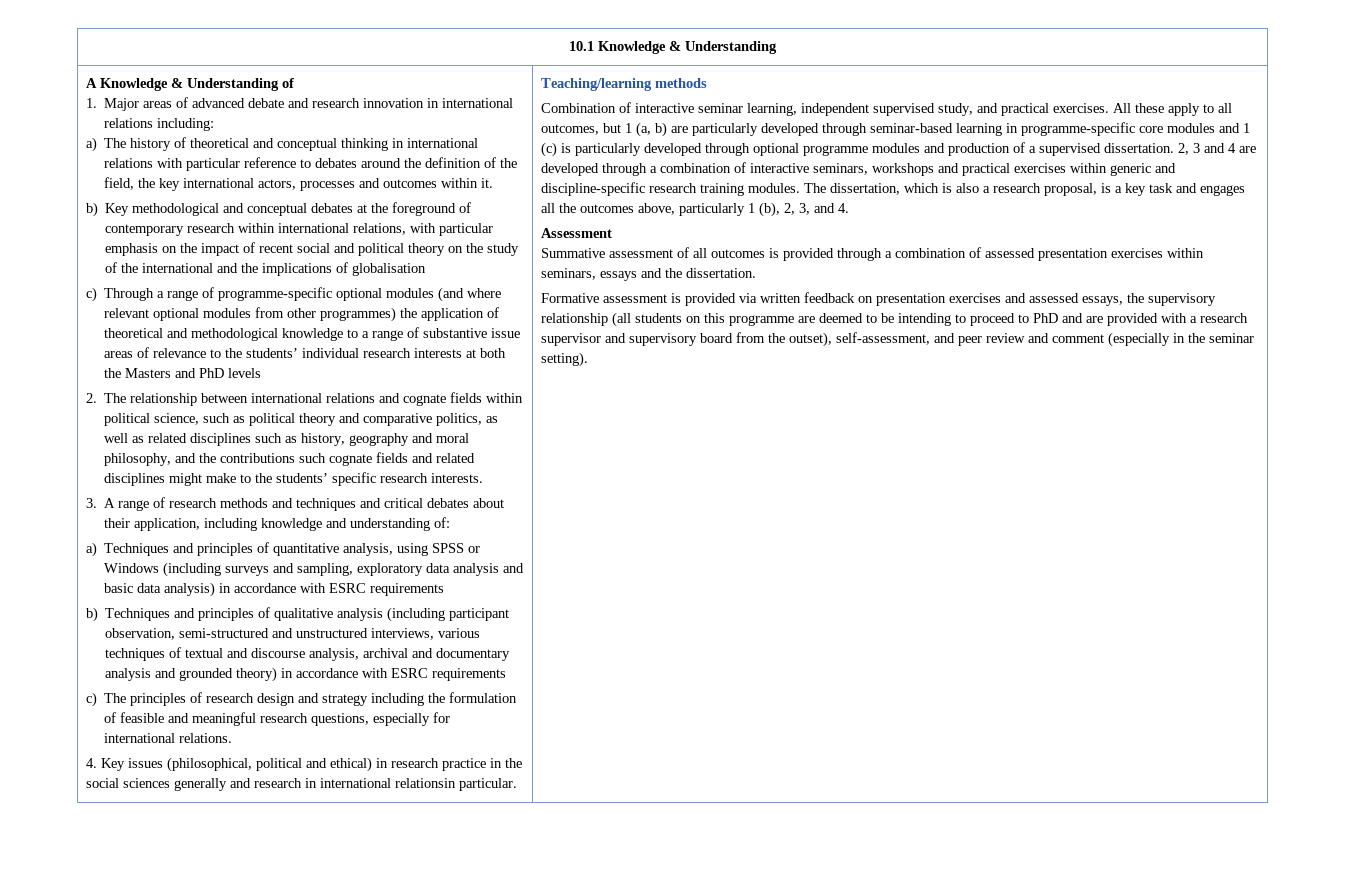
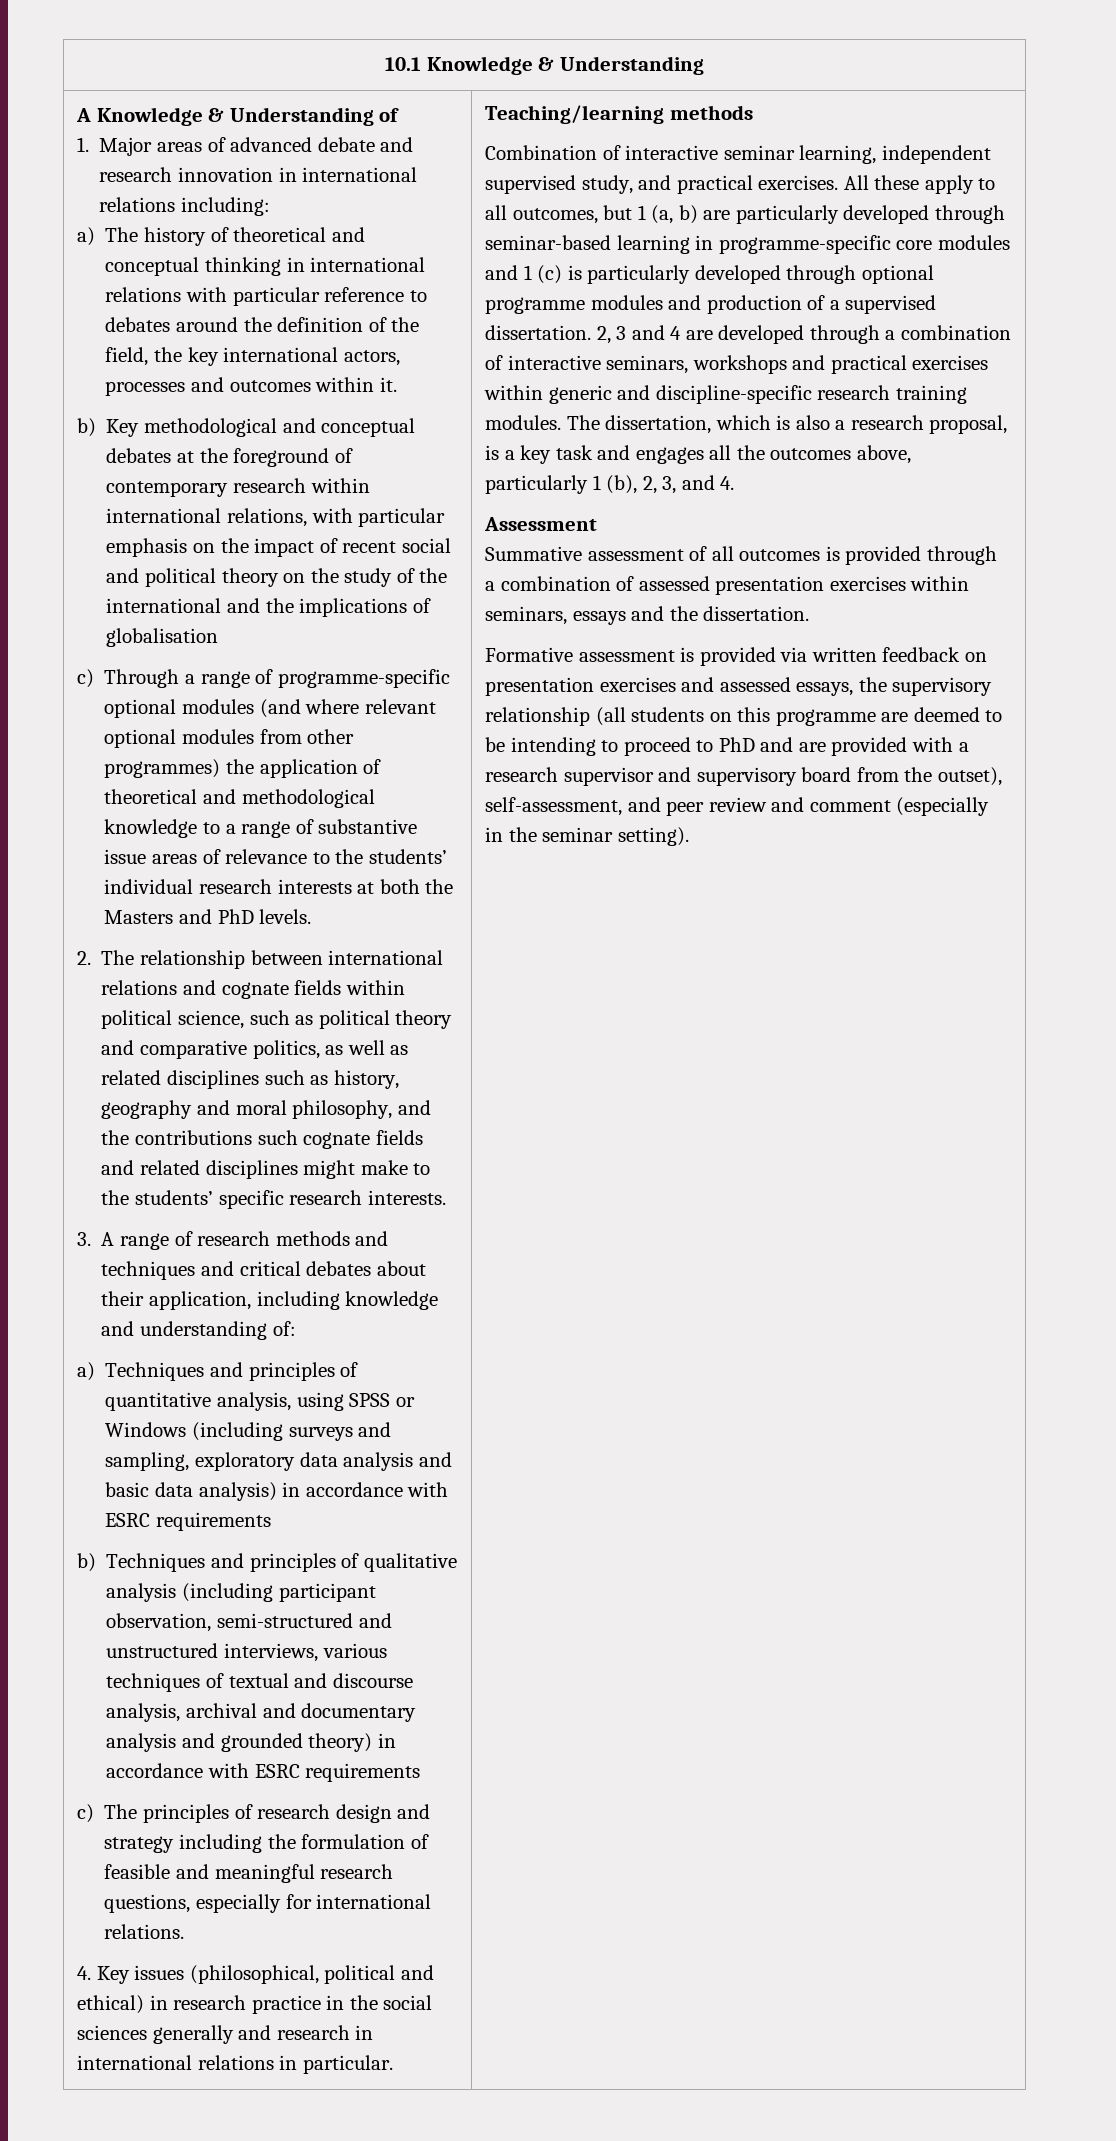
- c) Through a range of programme-specific optional modules (and where relevant optional modules from other programmes) the application of theoretical and methodological knowledge to a range of substantive issue areas of relevance to the students’ individual research interests at both the Masters and PhD levels
+ c) Through a range of programme-specific optional modules (and where relevant optional modules from other programmes) the application of theoretical and methodological knowledge to a range of substantive issue areas of relevance to the students’ individual research interests at both the Masters and PhD levels.
- 4. Key issues (philosophical, political and ethical) in research practice in the social sciences generally and research in international relationsin particular.
+ 4. Key issues (philosophical, political and ethical) in research practice in the social sciences generally and research in international relations in particular.

